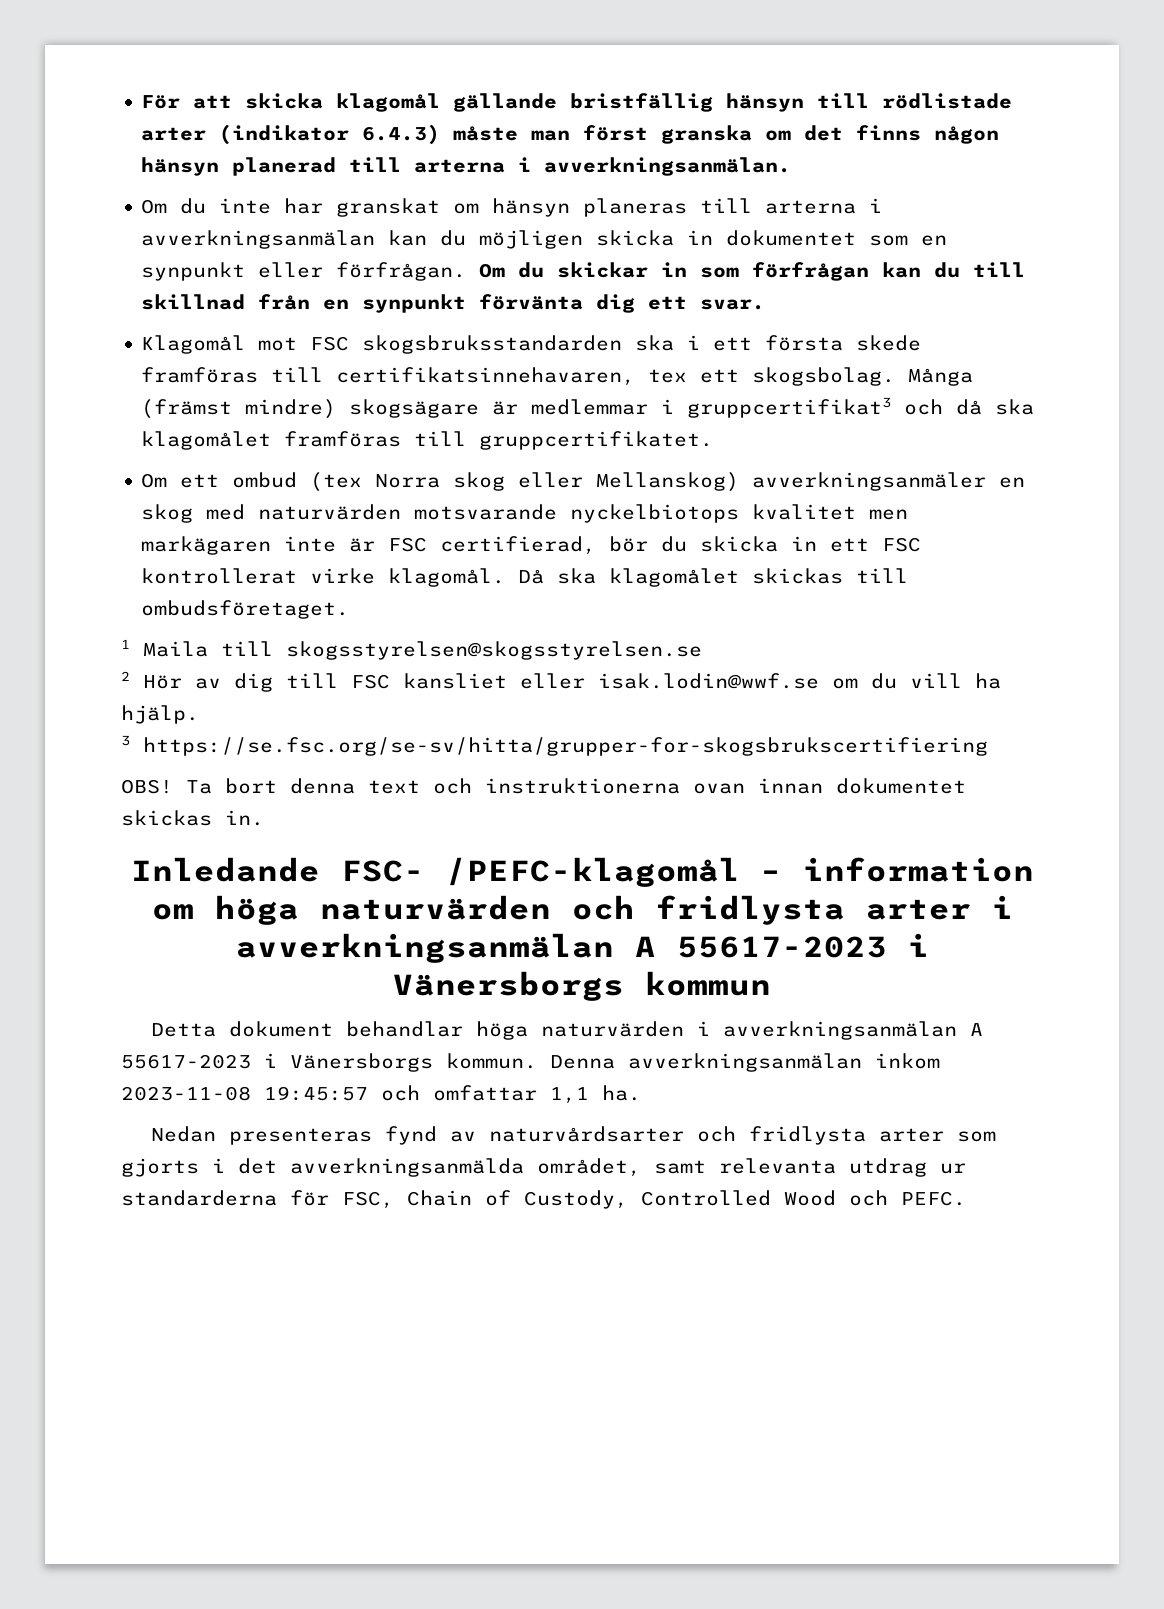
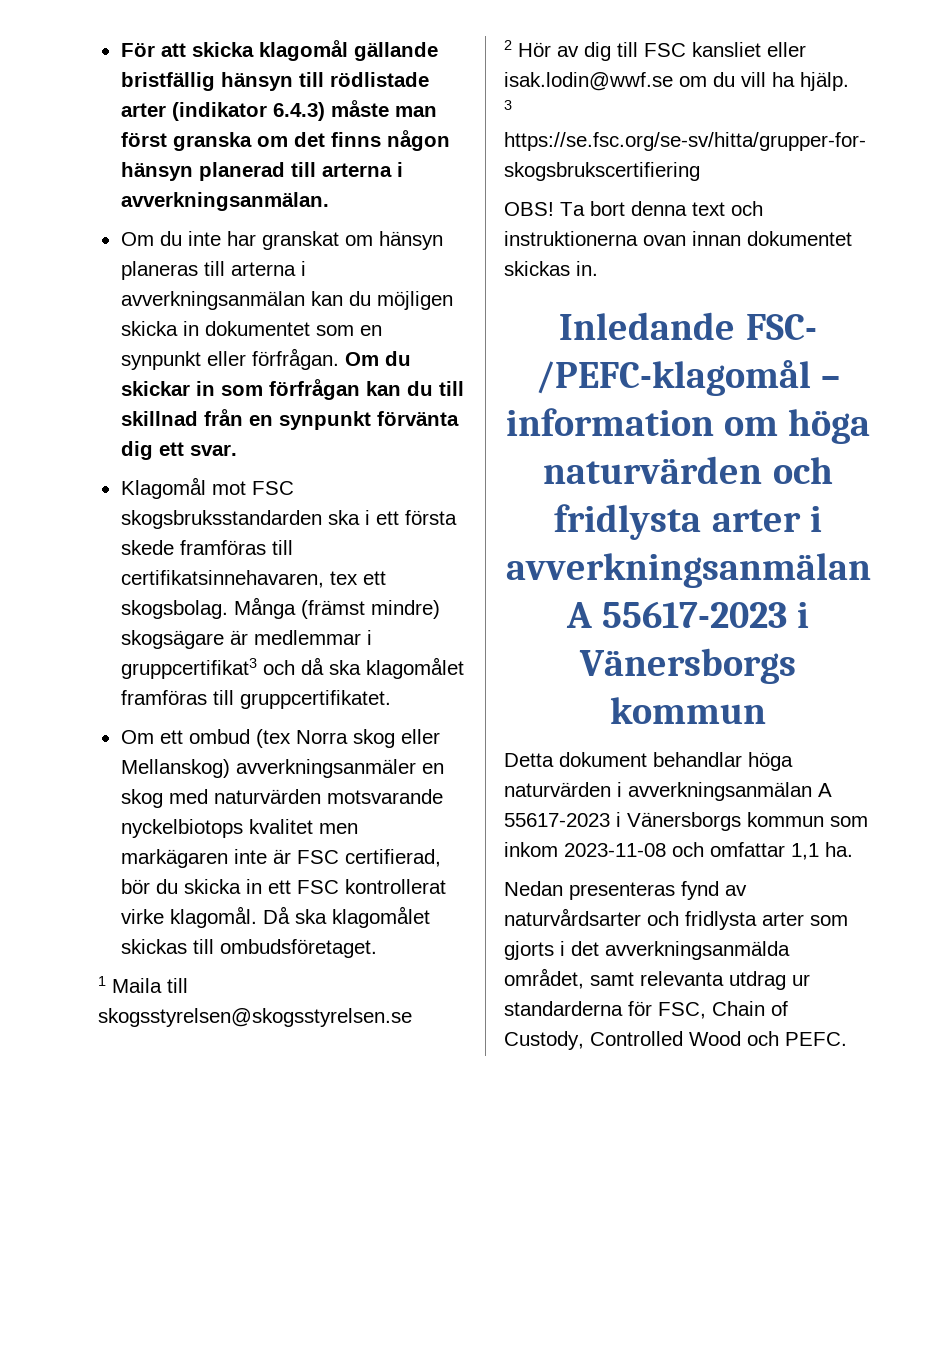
- Detta dokument behandlar höga naturvärden i avverkningsanmälan A 55617-2023 i Vänersborgs kommun. Denna avverkningsanmälan inkom 2023-11-08 19:45:57 och omfattar 1,1 ha.
+ Detta dokument behandlar höga naturvärden i avverkningsanmälan A 55617-2023 i Vänersborgs kommun som inkom 2023-11-08 och omfattar 1,1 ha.

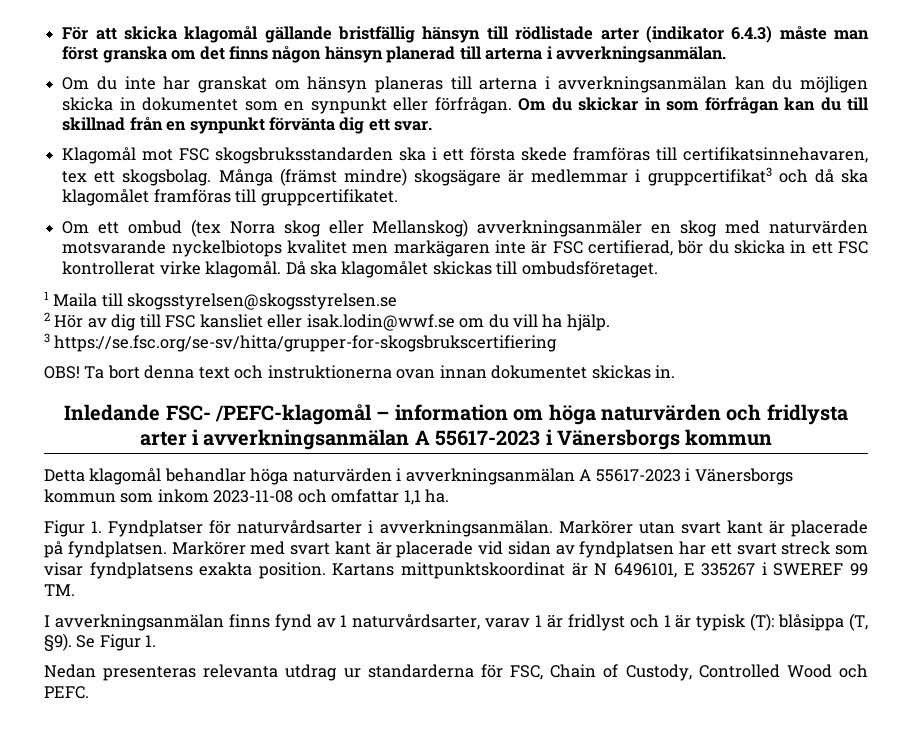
- Detta dokument behandlar höga naturvärden i avverkningsanmälan A 55617-2023 i Vänersborgs kommun som inkom 2023-11-08 och omfattar 1,1 ha.
+ Detta klagomål behandlar höga naturvärden i avverkningsanmälan A 55617-2023 i Vänersborgs kommun som inkom 2023-11-08 och omfattar 1,1 ha.
- Nedan presenteras fynd av naturvårdsarter och fridlysta arter som gjorts i det avverkningsanmälda området, samt relevanta utdrag ur standarderna för FSC, Chain of Custody, Controlled Wood och PEFC.
+ Figur 1. Fyndplatser för naturvårdsarter i avverkningsanmälan. Markörer utan svart kant är placerade på fyndplatsen. Markörer med svart kant är placerade vid sidan av fyndplatsen har ett svart streck som visar fyndplatsens exakta position. Kartans mittpunktskoordinat är N 6496101, E 335267 i SWEREF 99 TM.
+ I avverkningsanmälan finns fynd av 1 naturvårdsarter, varav 1 är fridlyst och 1 är typisk (T): blåsippa (T, §9). Se Figur 1.
+ Nedan presenteras relevanta utdrag ur standarderna för FSC, Chain of Custody, Controlled Wood och PEFC.

